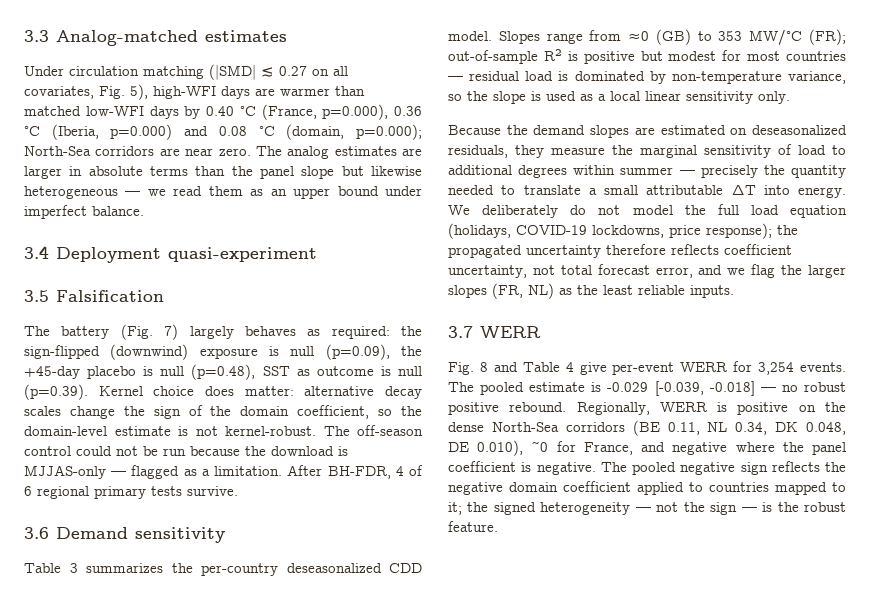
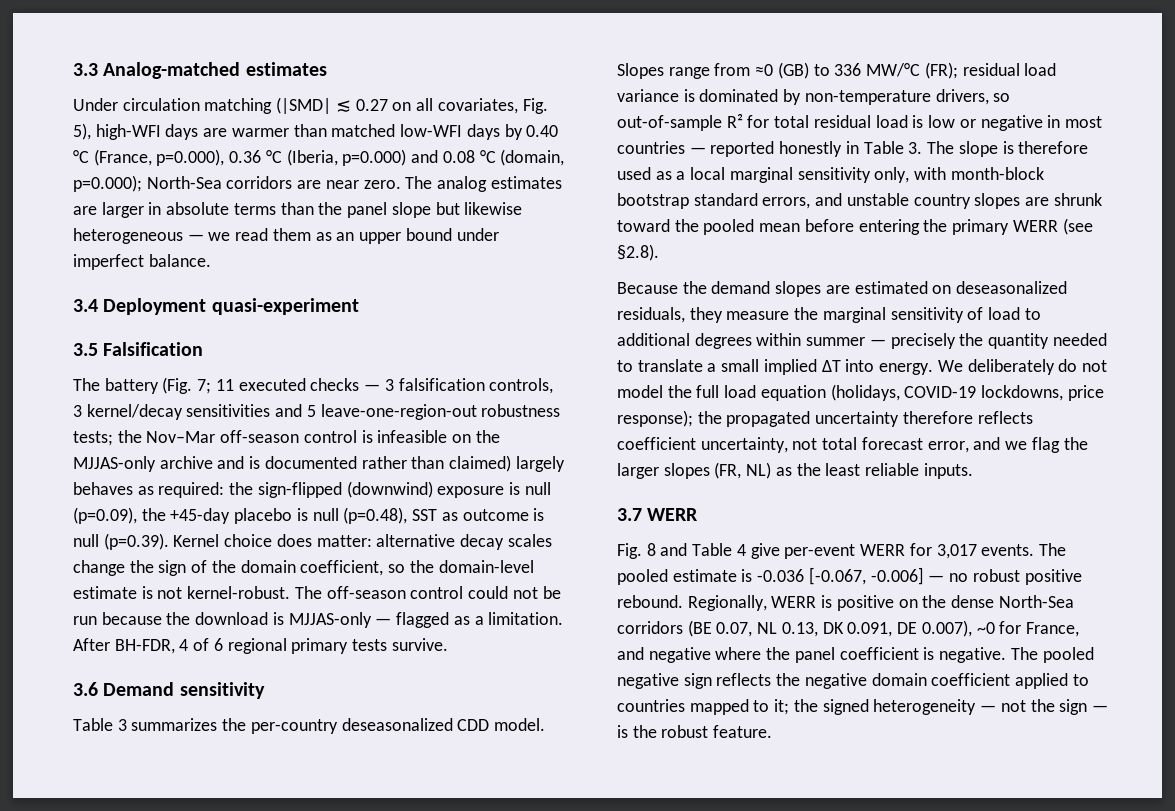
- The battery (Fig. 7) largely behaves as required: the sign-flipped (downwind) exposure is null (p=0.09), the +45-day placebo is null (p=0.48), SST as outcome is null (p=0.39). Kernel choice does matter: alternative decay scales change the sign of the domain coefficient, so the domain-level estimate is not kernel-robust.
+ The battery (Fig. 7; 11 executed checks — 3 falsification controls, 3 kernel/decay sensitivities and 5 leave-one-region-out robustness tests; the Nov–Mar off-season control is infeasible on the MJJAS-only archive and is documented rather than claimed) largely behaves as required: the sign-flipped (downwind) exposure is null (p=0.09), the +45-day placebo is null (p=0.48), SST as outcome is null (p=0.39). Kernel choice does matter: alternative decay scales change the sign of the domain coefficient, so the domain-level estimate is not kernel-robust.
- Slopes range from ≈0 (GB) to 353 MW/°C (FR); out-of-sample R² is positive but modest for most countries — residual load is dominated by non-temperature variance, so the slope is used as a local linear sensitivity only.
+ Slopes range from ≈0 (GB) to 336 MW/°C (FR); residual load variance is dominated by non-temperature drivers, so out-of-sample R² for total residual load is low or negative in most countries — reported honestly in Table 3. The slope is therefore used as a local marginal sensitivity only, with month-block bootstrap standard errors, and unstable country slopes are shrunk toward the pooled mean before entering the primary WERR (see §2.8).
- Because the demand slopes are estimated on deseasonalized residuals, they measure the marginal sensitivity of load to additional degrees within summer — precisely the quantity needed to translate a small attributable ΔT into energy.
+ Because the demand slopes are estimated on deseasonalized residuals, they measure the marginal sensitivity of load to additional degrees within summer — precisely the quantity needed to translate a small implied ΔT into energy.
- Fig. 8 and Table 4 give per-event WERR for 3,254 events.
+ Fig. 8 and Table 4 give per-event WERR for 3,017 events.
- The pooled estimate is -0.029 [-0.039, -0.018] — no robust positive rebound.
+ The pooled estimate is -0.036 [-0.067, -0.006] — no robust positive rebound.
- Regionally, WERR is positive on the dense North-Sea corridors (BE 0.11, NL 0.34, DK 0.048, DE 0.010), ~0 for France, and negative where the panel coefficient is negative.
+ Regionally, WERR is positive on the dense North-Sea corridors (BE 0.07, NL 0.13, DK 0.091, DE 0.007), ~0 for France, and negative where the panel coefficient is negative.

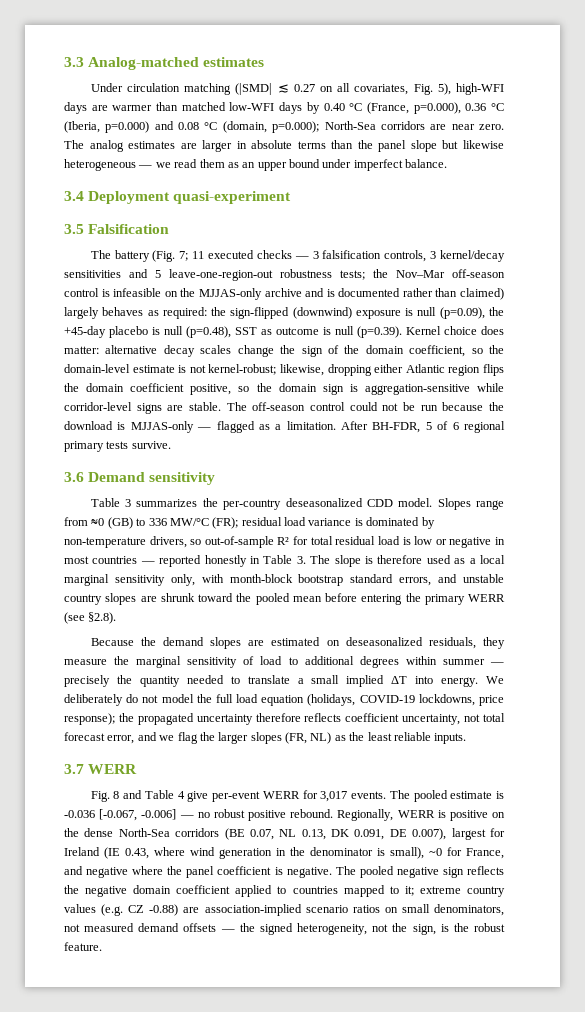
- alternative decay scales change the sign of the domain coefficient, so the domain-level estimate is not kernel-robust.
+ alternative decay scales change the sign of the domain coefficient, so the domain-level estimate is not kernel-robust; likewise, dropping either Atlantic region flips the domain coefficient positive, so the domain sign is aggregation-sensitive while corridor-level signs are stable.
- After BH-FDR, 4 of 6 regional primary tests survive.
+ After BH-FDR, 5 of 6 regional primary tests survive.
- Regionally, WERR is positive on the dense North-Sea corridors (BE 0.07, NL 0.13, DK 0.091, DE 0.007), ~0 for France, and negative where the panel coefficient is negative.
+ Regionally, WERR is positive on the dense North-Sea corridors (BE 0.07, NL 0.13, DK 0.091, DE 0.007), largest for Ireland (IE 0.43, where wind generation in the denominator is small), ~0 for France, and negative where the panel coefficient is negative.
- The pooled negative sign reflects the negative domain coefficient applied to countries mapped to it; the signed heterogeneity — not the sign — is the robust feature.
+ The pooled negative sign reflects the negative domain coefficient applied to countries mapped to it; extreme country values (e.g. CZ -0.88) are association-implied scenario ratios on small denominators, not measured demand offsets — the signed heterogeneity, not the sign, is the robust feature.

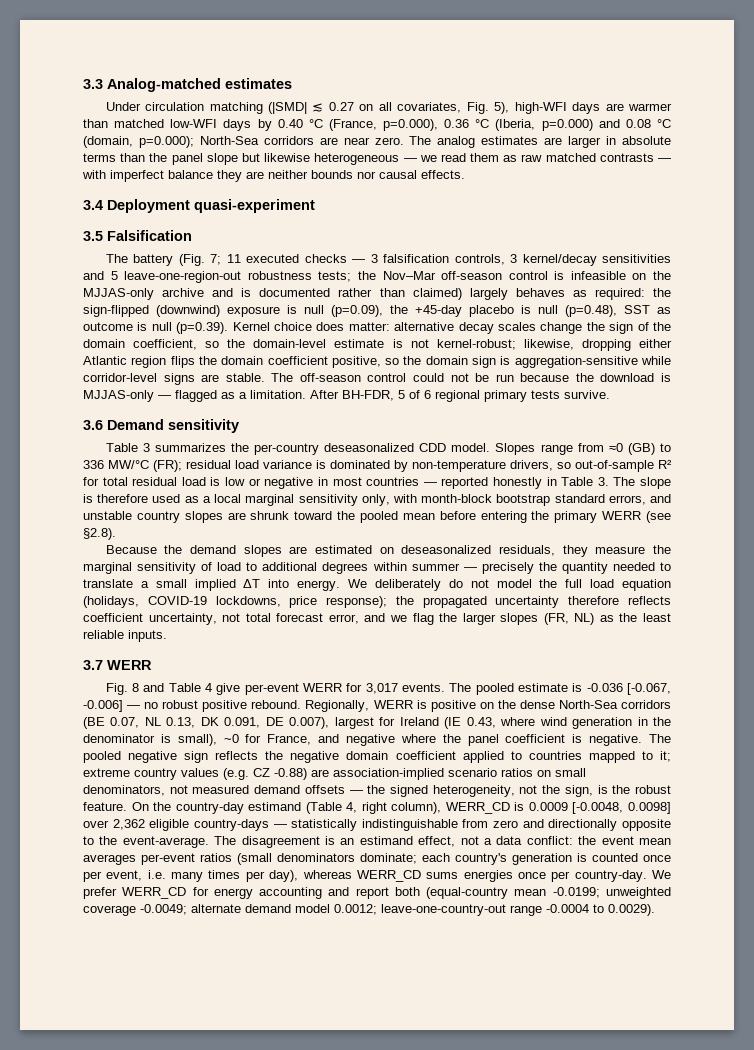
- The analog estimates are larger in absolute terms than the panel slope but likewise heterogeneous — we read them as an upper bound under imperfect balance.
+ The analog estimates are larger in absolute terms than the panel slope but likewise heterogeneous — we read them as raw matched contrasts — with imperfect balance they are neither bounds nor causal effects.
+ On the country-day estimand (Table 4, right column), WERR_CD is 0.0009 [-0.0048, 0.0098] over 2,362 eligible country-days — statistically indistinguishable from zero and directionally opposite to the event-average. The disagreement is an estimand effect, not a data conflict: the event mean averages per-event ratios (small denominators dominate; each country's generation is counted once per event, i.e. many times per day), whereas WERR_CD sums energies once per country-day. We prefer WERR_CD for energy accounting and report both (equal-country mean -0.0199; unweighted coverage -0.0049; alternate demand model 0.0012; leave-one-country-out range -0.0004 to 0.0029).

